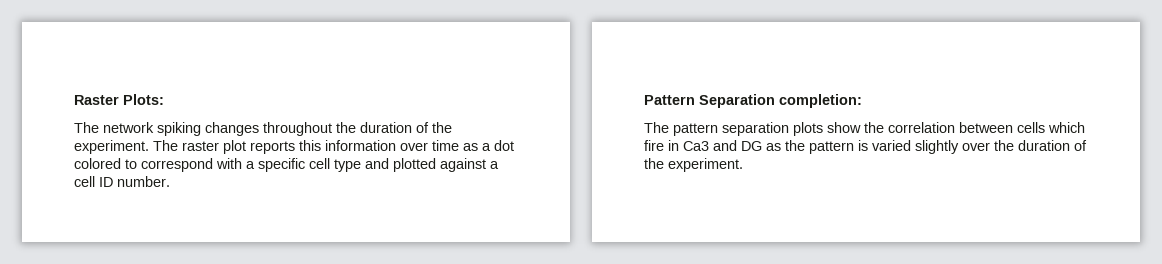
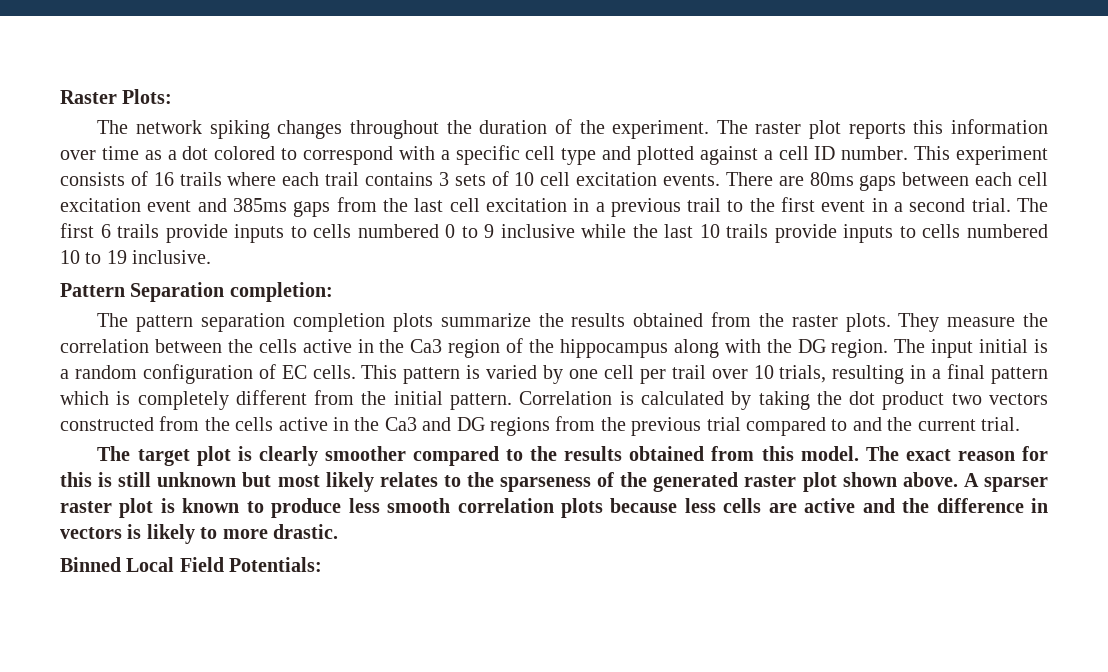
+ This experiment consists of 16 trails where each trail contains 3 sets of 10 cell excitation events. There are 80ms gaps between each cell excitation event and 385ms gaps from the last cell excitation in a previous trail to the first event in a second trial. The first 6 trails provide inputs to cells numbered 0 to 9 inclusive while the last 10 trails provide inputs to cells numbered 10 to 19 inclusive.
- The pattern separation plots show the correlation between cells which fire in Ca3 and DG as the pattern is varied slightly over the duration of the experiment.
+ The pattern separation completion plots summarize the results obtained from the raster plots. They measure the correlation between the cells active in the Ca3 region of the hippocampus along with the DG region. The input initial is a random configuration of EC cells. This pattern is varied by one cell per trail over 10 trials, resulting in a final pattern which is completely different from the initial pattern. Correlation is calculated by taking the dot product two vectors constructed from the cells active in the Ca3 and DG regions from the previous trial compared to and the current trial.
+ The target plot is clearly smoother compared to the results obtained from this model. The exact reason for this is still unknown but most likely relates to the sparseness of the generated raster plot shown above. A sparser raster plot is known to produce less smooth correlation plots because less cells are active and the difference in vectors is likely to more drastic.
+ Binned Local Field Potentials:

